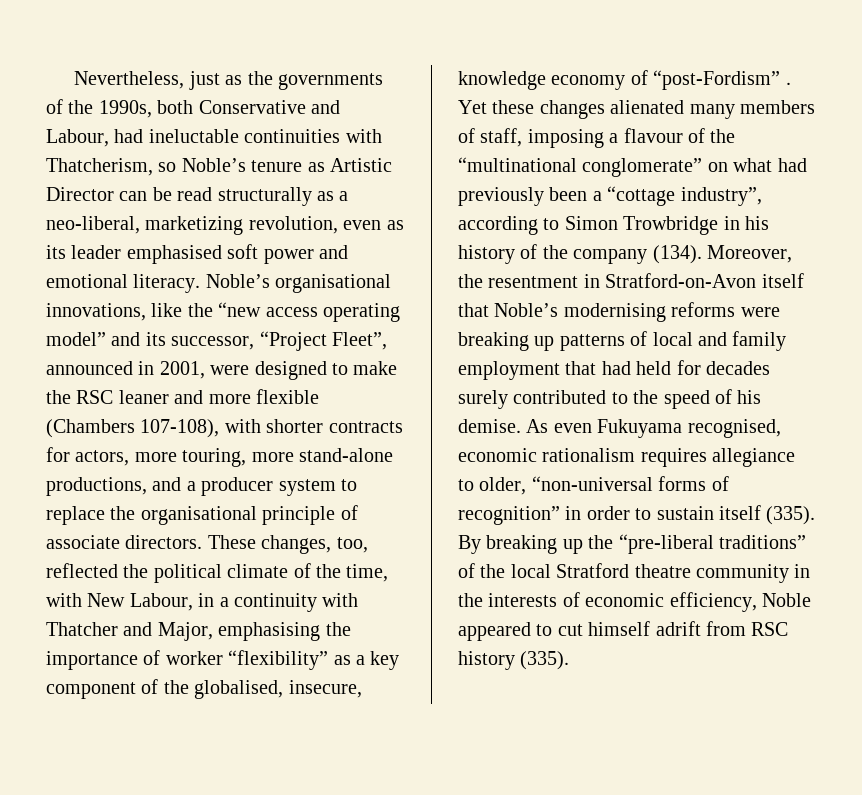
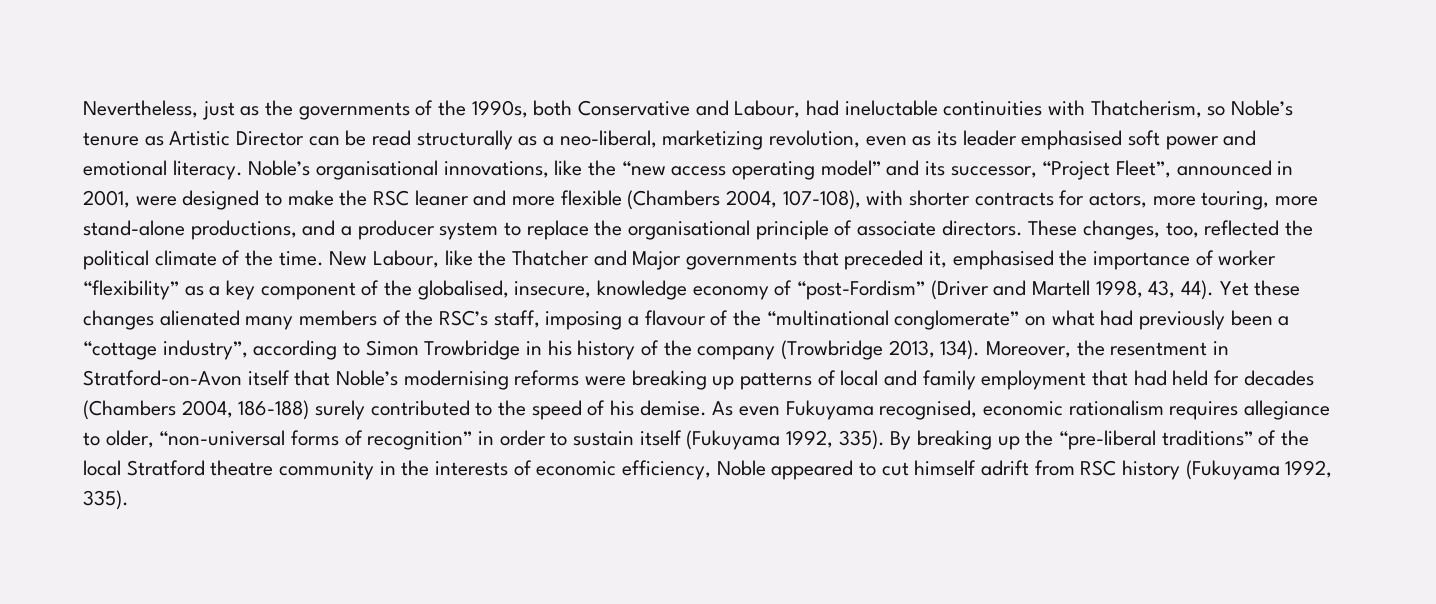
- Noble’s organisational innovations, like the “new access operating model” and its successor, “Project Fleet”, announced in 2001, were designed to make the RSC leaner and more flexible (Chambers 107-108), with shorter contracts for actors, more touring, more stand-alone productions, and a producer system to replace the organisational principle of associate directors.
+ Noble’s organisational innovations, like the “new access operating model” and its successor, “Project Fleet”, announced in 2001, were designed to make the RSC leaner and more flexible (Chambers 2004, 107-108), with shorter contracts for actors, more touring, more stand-alone productions, and a producer system to replace the organisational principle of associate directors.
- These changes, too, reflected the political climate of the time, with New Labour, in a continuity with Thatcher and Major, emphasising the importance of worker “flexibility” as a key component of the globalised, insecure, knowledge economy of “post-Fordism” .
+ These changes, too, reflected the political climate of the time. New Labour, like the Thatcher and Major governments that preceded it, emphasised the importance of worker “flexibility” as a key component of the globalised, insecure, knowledge economy of “post-Fordism” (Driver and Martell 1998, 43, 44).
- Yet these changes alienated many members of staff, imposing a flavour of the “multinational conglomerate” on what had previously been a “cottage industry”, according to Simon Trowbridge in his history of the company (134).
+ Yet these changes alienated many members of the RSC’s staff, imposing a flavour of the “multinational conglomerate” on what had previously been a “cottage industry”, according to Simon Trowbridge in his history of the company (Trowbridge 2013, 134).
- Moreover, the resentment in Stratford-on-Avon itself that Noble’s modernising reforms were breaking up patterns of local and family employment that had held for decades surely contributed to the speed of his demise.
+ Moreover, the resentment in Stratford-on-Avon itself that Noble’s modernising reforms were breaking up patterns of local and family employment that had held for decades (Chambers 2004, 186-188) surely contributed to the speed of his demise.
- As even Fukuyama recognised, economic rationalism requires allegiance to older, “non-universal forms of recognition” in order to sustain itself (335).
+ As even Fukuyama recognised, economic rationalism requires allegiance to older, “non-universal forms of recognition” in order to sustain itself (Fukuyama 1992, 335).
- By breaking up the “pre-liberal traditions” of the local Stratford theatre community in the interests of economic efficiency, Noble appeared to cut himself adrift from RSC history (335).
+ By breaking up the “pre-liberal traditions” of the local Stratford theatre community in the interests of economic efficiency, Noble appeared to cut himself adrift from RSC history (Fukuyama 1992, 335).

